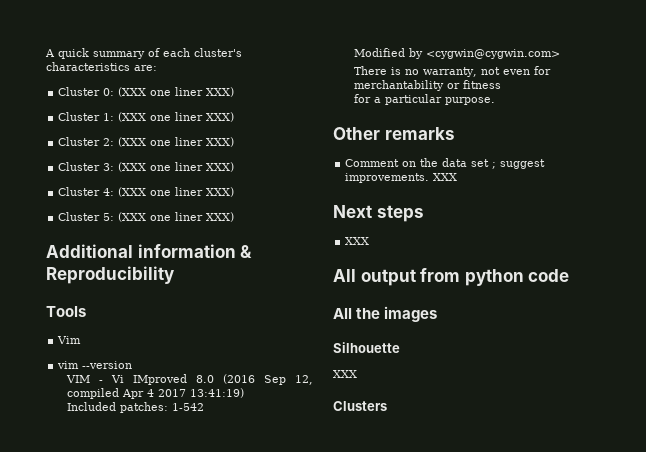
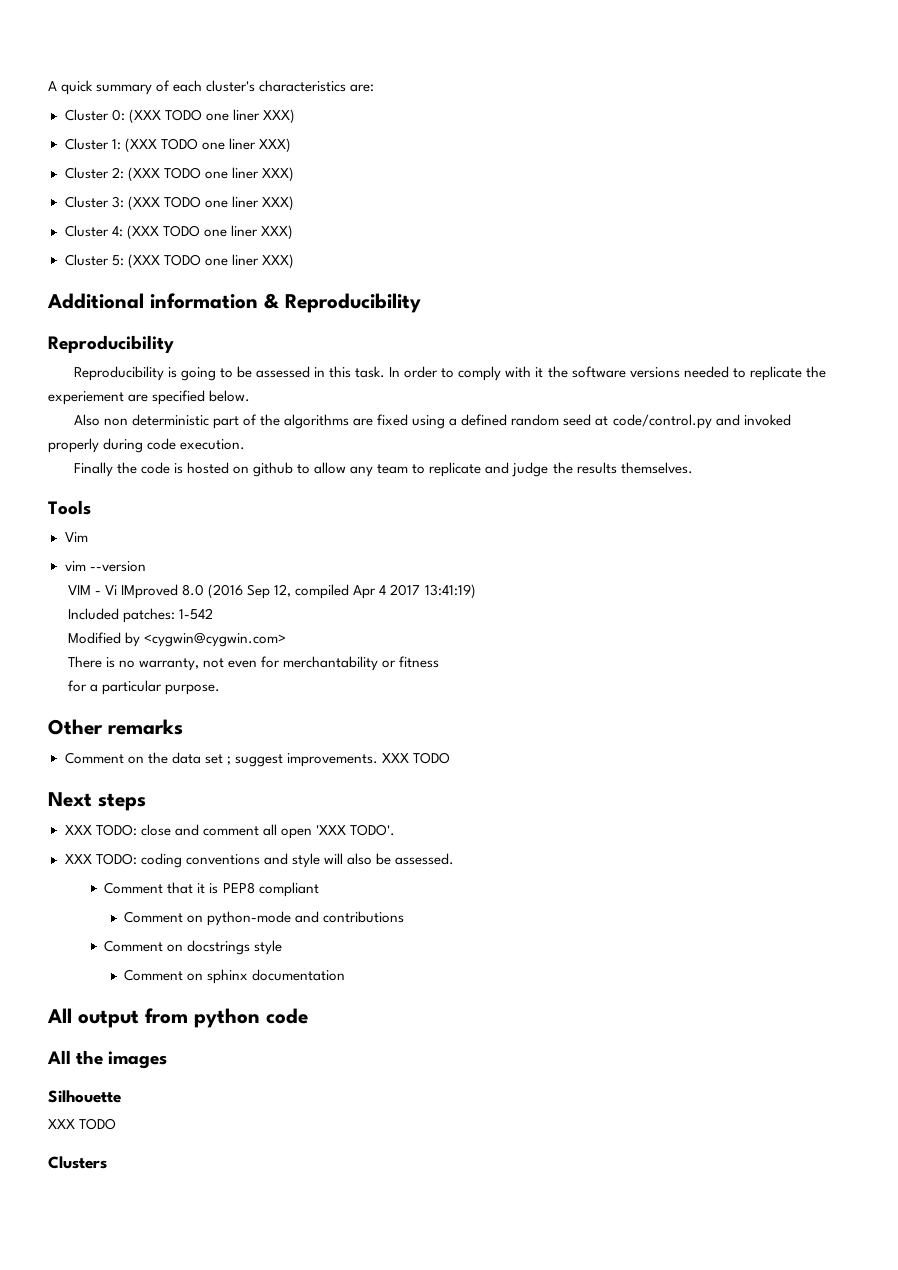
- Cluster 0: (XXX one liner XXX)
+ Cluster 0: (XXX TODO one liner XXX)
- Cluster 1: (XXX one liner XXX)
+ Cluster 1: (XXX TODO one liner XXX)
- Cluster 2: (XXX one liner XXX)
+ Cluster 2: (XXX TODO one liner XXX)
- Cluster 3: (XXX one liner XXX)
+ Cluster 3: (XXX TODO one liner XXX)
- Cluster 4: (XXX one liner XXX)
+ Cluster 4: (XXX TODO one liner XXX)
- Cluster 5: (XXX one liner XXX)
+ Cluster 5: (XXX TODO one liner XXX)
  Additional information & Reproducibility
+ Reproducibility
+ Reproducibility is going to be assessed in this task. In order to comply with it the software versions needed to replicate the experiement are specified below.
+ Also non deterministic part of the algorithms are fixed using a defined random seed at code/control.py and invoked properly during code execution.
+ Finally the code is hosted on github to allow any team to replicate and judge the results themselves.
- Comment on the data set ; suggest improvements. XXX
+ Comment on the data set ; suggest improvements. XXX TODO
  Next steps
- XXX
+ XXX TODO: close and comment all open 'XXX TODO'.
+ XXX TODO: coding conventions and style will also be assessed.
+ Comment that it is PEP8 compliant
+ Comment on python-mode and contributions
+ Comment on docstrings style
+ Comment on sphinx documentation
  Silhouette
- XXX
+ XXX TODO

